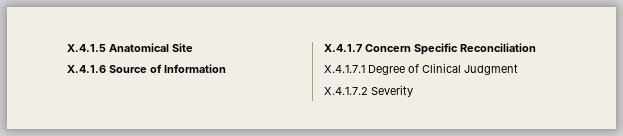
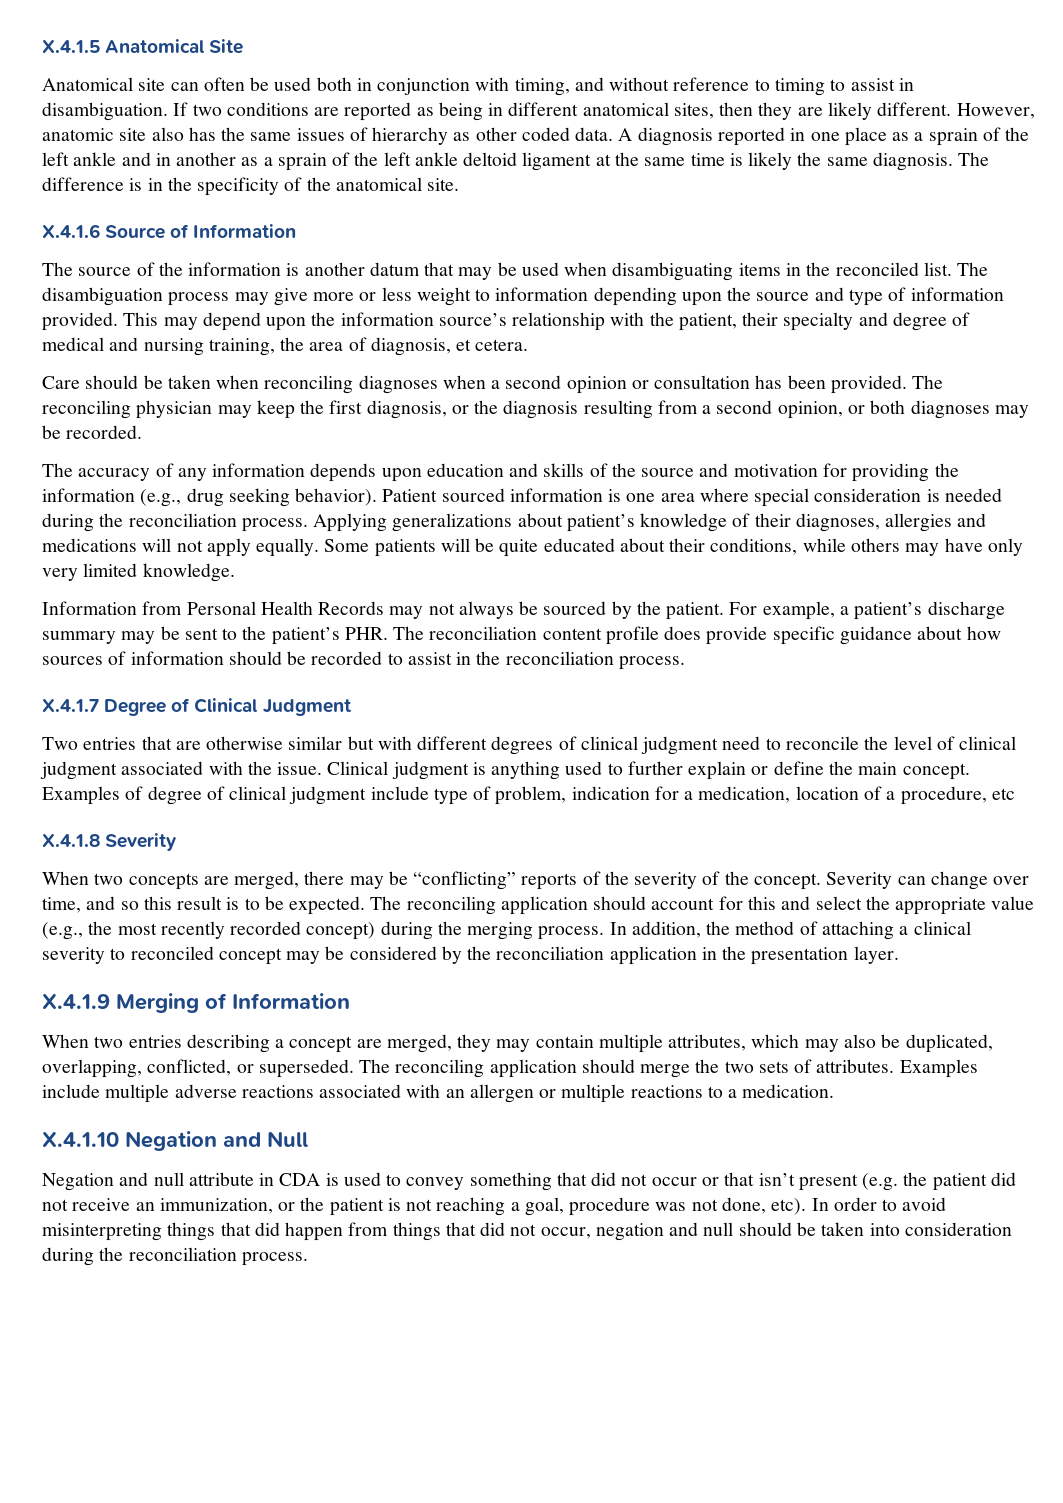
+ Anatomical site can often be used both in conjunction with timing, and without reference to timing to assist in disambiguation. If two conditions are reported as being in different anatomical sites, then they are likely different. However, anatomic site also has the same issues of hierarchy as other coded data. A diagnosis reported in one place as a sprain of the left ankle and in another as a sprain of the left ankle deltoid ligament at the same time is likely the same diagnosis. The difference is in the specificity of the anatomical site.
  X.4.1.6 Source of Information
- X.4.1.7 Concern Specific Reconciliation
- X.4.1.7.1 Degree of Clinical Judgment
- X.4.1.7.2 Severity
+ The source of the information is another datum that may be used when disambiguating items in the reconciled list. The disambiguation process may give more or less weight to information depending upon the source and type of information provided. This may depend upon the information source’s relationship with the patient, their specialty and degree of medical and nursing training, the area of diagnosis, et cetera.
+ Care should be taken when reconciling diagnoses when a second opinion or consultation has been provided. The reconciling physician may keep the first diagnosis, or the diagnosis resulting from a second opinion, or both diagnoses may be recorded.
+ The accuracy of any information depends upon education and skills of the source and motivation for providing the information (e.g., drug seeking behavior). Patient sourced information is one area where special consideration is needed during the reconciliation process. Applying generalizations about patient’s knowledge of their diagnoses, allergies and medications will not apply equally. Some patients will be quite educated about their conditions, while others may have only very limited knowledge.
+ Information from Personal Health Records may not always be sourced by the patient. For example, a patient’s discharge summary may be sent to the patient’s PHR. The reconciliation content profile does provide specific guidance about how sources of information should be recorded to assist in the reconciliation process.
+ X.4.1.7 Degree of Clinical Judgment
+ Two entries that are otherwise similar but with different degrees of clinical judgment need to reconcile the level of clinical judgment associated with the issue. Clinical judgment is anything used to further explain or define the main concept. Examples of degree of clinical judgment include type of problem, indication for a medication, location of a procedure, etc
+ X.4.1.8 Severity
+ When two concepts are merged, there may be “conflicting” reports of the severity of the concept. Severity can change over time, and so this result is to be expected. The reconciling application should account for this and select the appropriate value (e.g., the most recently recorded concept) during the merging process. In addition, the method of attaching a clinical severity to reconciled concept may be considered by the reconciliation application in the presentation layer.
+ X.4.1.9 Merging of Information
+ When two entries describing a concept are merged, they may contain multiple attributes, which may also be duplicated, overlapping, conflicted, or superseded. The reconciling application should merge the two sets of attributes. Examples include multiple adverse reactions associated with an allergen or multiple reactions to a medication.
+ X.4.1.10 Negation and Null
+ Negation and null attribute in CDA is used to convey something that did not occur or that isn’t present (e.g. the patient did not receive an immunization, or the patient is not reaching a goal, procedure was not done, etc). In order to avoid misinterpreting things that did happen from things that did not occur, negation and null should be taken into consideration during the reconciliation process.

